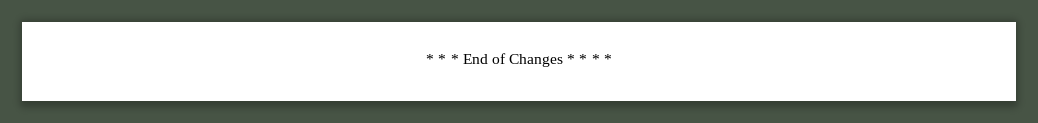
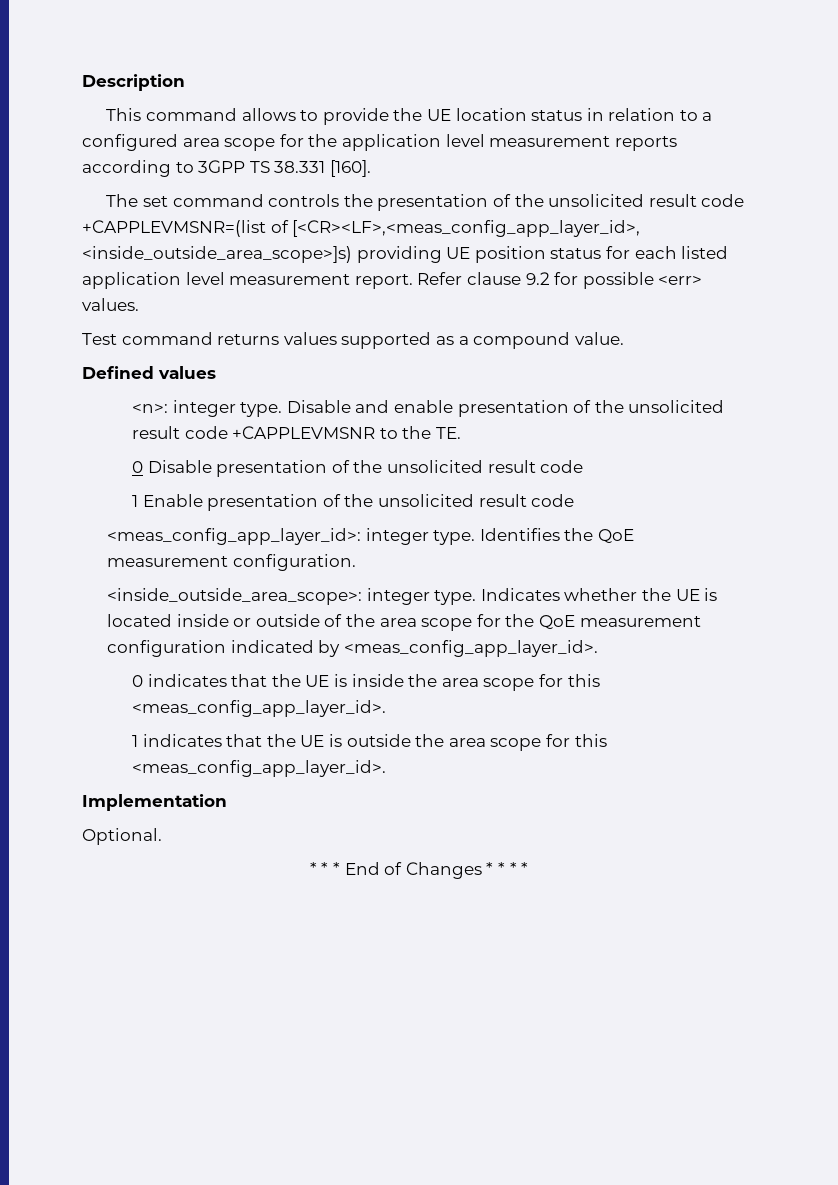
+ Description
+ This command allows to provide the UE location status in relation to a configured area scope for the application level measurement reports according to 3GPP TS 38.331 [160].
+ The set command controls the presentation of the unsolicited result code +CAPPLEVMSNR=(list of [<CR><LF>,<meas_config_app_layer_id>, <inside_outside_area_scope>]s) providing UE position status for each listed application level measurement report. Refer clause 9.2 for possible <err> values.
+ Test command returns values supported as a compound value.
+ Defined values
+ <n>: integer type. Disable and enable presentation of the unsolicited result code +CAPPLEVMSNR to the TE.
+ 0 Disable presentation of the unsolicited result code
+ 1 Enable presentation of the unsolicited result code
+ <meas_config_app_layer_id>: integer type. Identifies the QoE measurement configuration.
+ <inside_outside_area_scope>: integer type. Indicates whether the UE is located inside or outside of the area scope for the QoE measurement configuration indicated by <meas_config_app_layer_id>.
+ 0 indicates that the UE is inside the area scope for this <meas_config_app_layer_id>.
+ 1 indicates that the UE is outside the area scope for this <meas_config_app_layer_id>.
+ Implementation
+ Optional.

